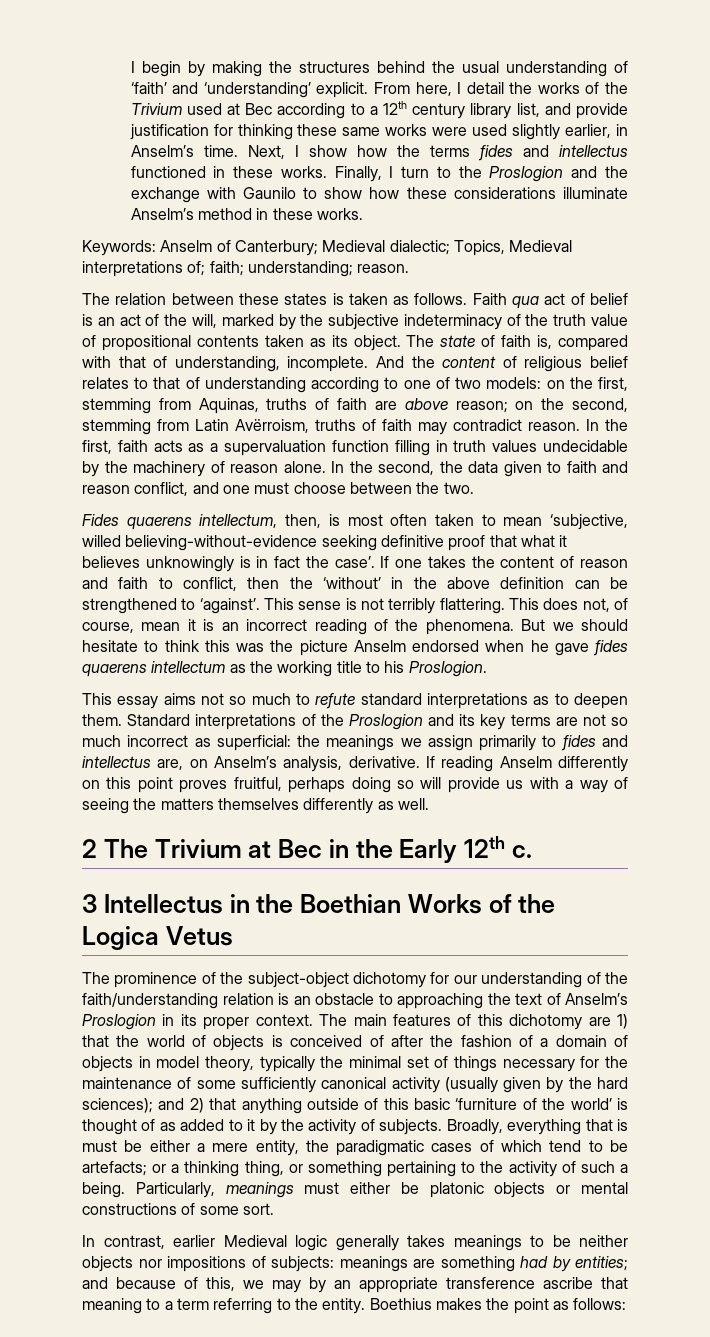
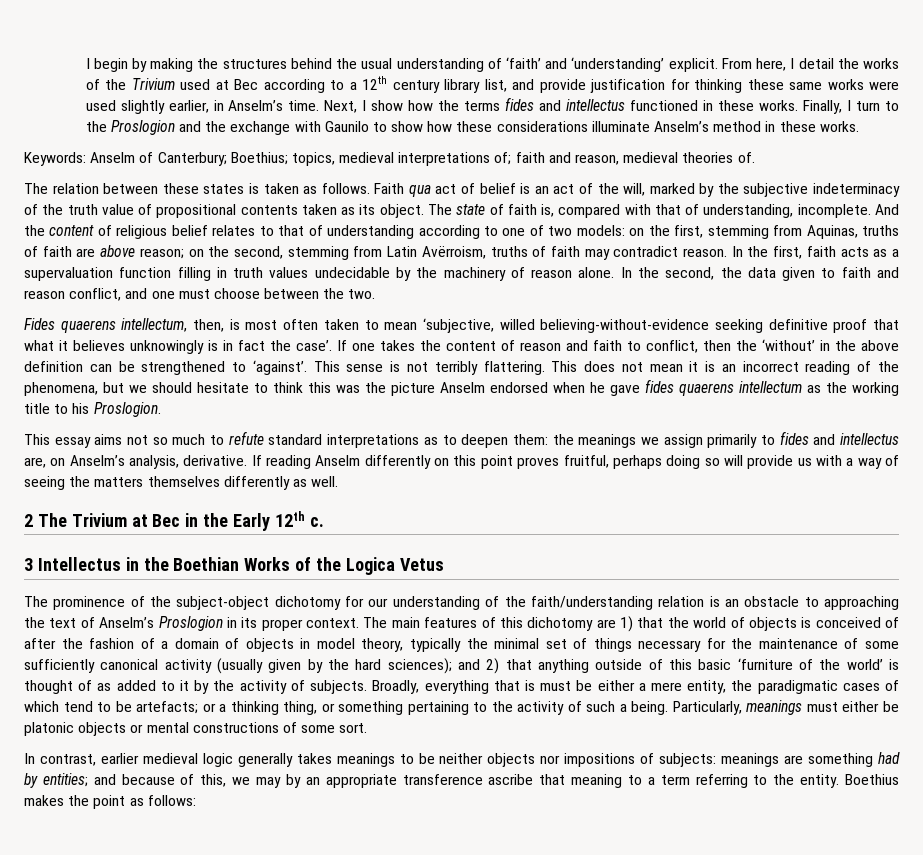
- Keywords: Anselm of Canterbury; Medieval dialectic; Topics, Medieval interpretations of; faith; understanding; reason.
+ Keywords: Anselm of Canterbury; Boethius; topics, medieval interpretations of; faith and reason, medieval theories of.
- This does not, of course, mean it is an incorrect reading of the phenomena. But we should hesitate to think this was the picture Anselm endorsed when he gave fides quaerens intellectum as the working title to his Proslogion.
+ This does not mean it is an incorrect reading of the phenomena, but we should hesitate to think this was the picture Anselm endorsed when he gave fides quaerens intellectum as the working title to his Proslogion.
- This essay aims not so much to refute standard interpretations as to deepen them. Standard interpretations of the Proslogion and its key terms are not so much incorrect as superficial: the meanings we assign primarily to fides and intellectus are, on Anselm’s analysis, derivative.
+ This essay aims not so much to refute standard interpretations as to deepen them: the meanings we assign primarily to fides and intellectus are, on Anselm’s analysis, derivative.
- In contrast, earlier Medieval logic generally takes meanings to be neither objects nor impositions of subjects: meanings are something had by entities; and because of this, we may by an appropriate transference ascribe that meaning to a term referring to the entity.
+ In contrast, earlier medieval logic generally takes meanings to be neither objects nor impositions of subjects: meanings are something had by entities; and because of this, we may by an appropriate transference ascribe that meaning to a term referring to the entity.

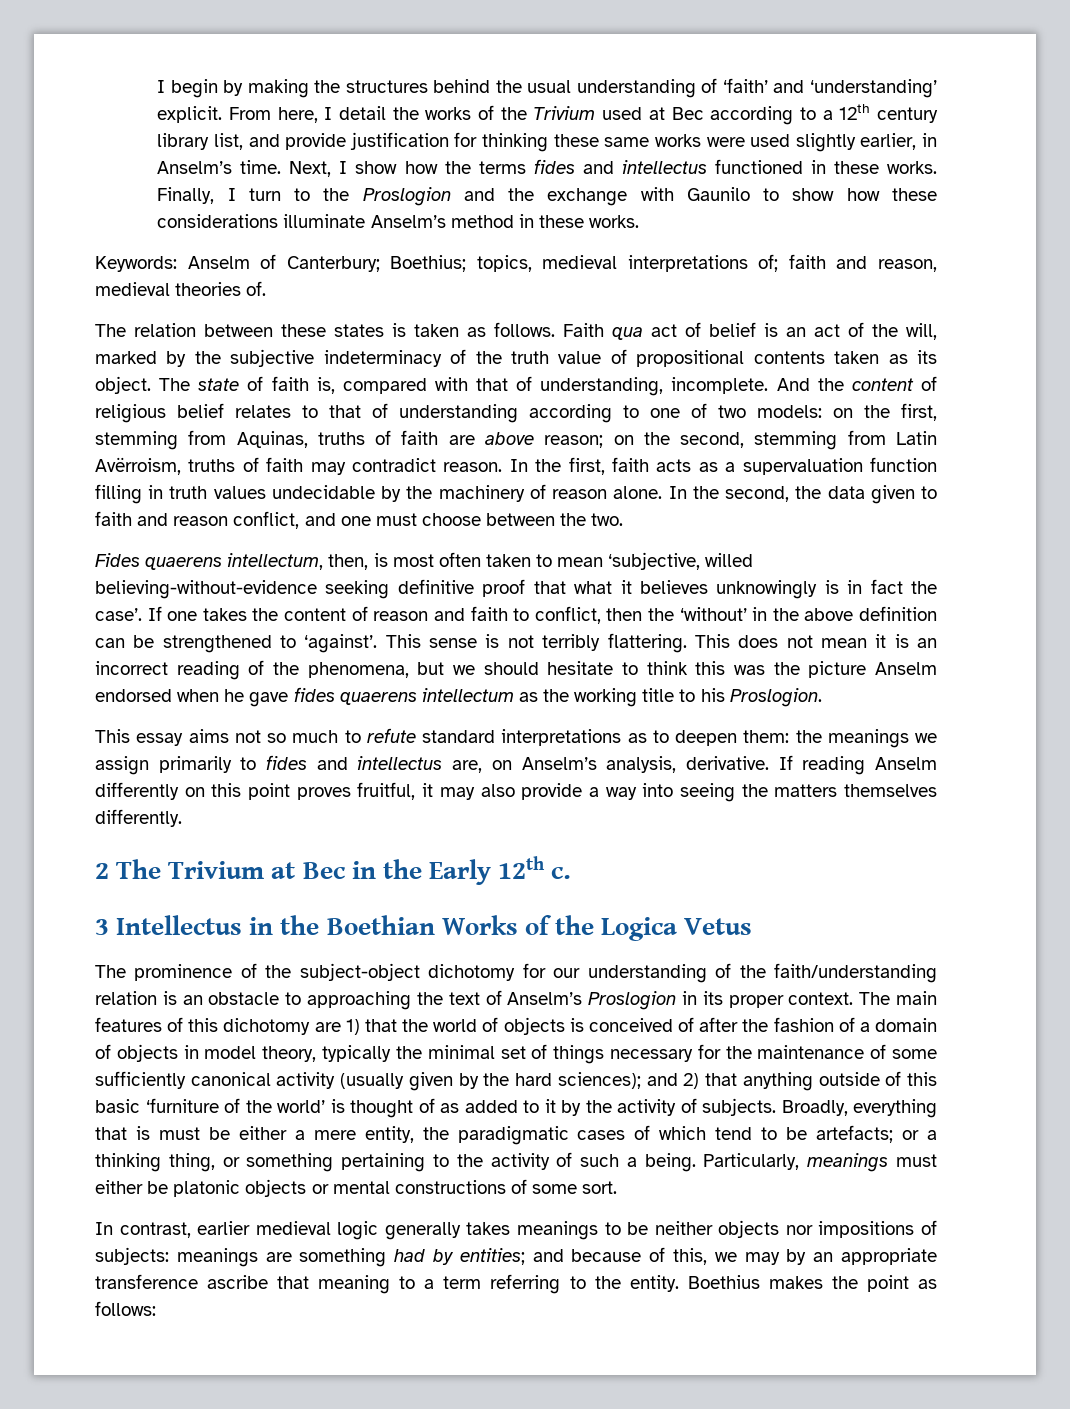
- If reading Anselm differently on this point proves fruitful, perhaps doing so will provide us with a way of seeing the matters themselves differently as well.
+ If reading Anselm differently on this point proves fruitful, it may also provide a way into seeing the matters themselves differently.

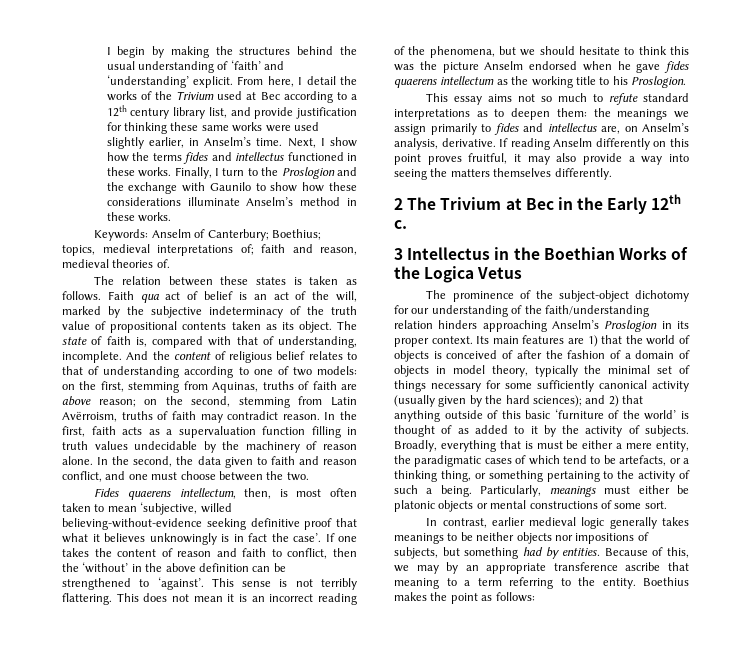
- The prominence of the subject-object dichotomy for our understanding of the faith/understanding relation is an obstacle to approaching the text of Anselm’s Proslogion in its proper context.
+ The prominence of the subject-object dichotomy for our understanding of the faith/understanding relation hinders approaching Anselm’s Proslogion in its proper context.
- The main features of this dichotomy are 1) that the world of objects is conceived of after the fashion of a domain of objects in model theory, typically the minimal set of things necessary for the maintenance of some sufficiently canonical activity (usually given by the hard sciences);
+ Its main features are 1) that the world of objects is conceived of after the fashion of a domain of objects in model theory, typically the minimal set of things necessary for some sufficiently canonical activity (usually given by the hard sciences);
- Broadly, everything that is must be either a mere entity, the paradigmatic cases of which tend to be artefacts; or a thinking thing, or something pertaining to the activity of such a being.
+ Broadly, everything that is must be either a mere entity, the paradigmatic cases of which tend to be artefacts, or a thinking thing, or something pertaining to the activity of such a being.
- In contrast, earlier medieval logic generally takes meanings to be neither objects nor impositions of subjects: meanings are something had by entities; and because of this, we may by an appropriate transference ascribe that meaning to a term referring to the entity.
+ In contrast, earlier medieval logic generally takes meanings to be neither objects nor impositions of subjects, but something had by entities. Because of this, we may by an appropriate transference ascribe that meaning to a term referring to the entity.

